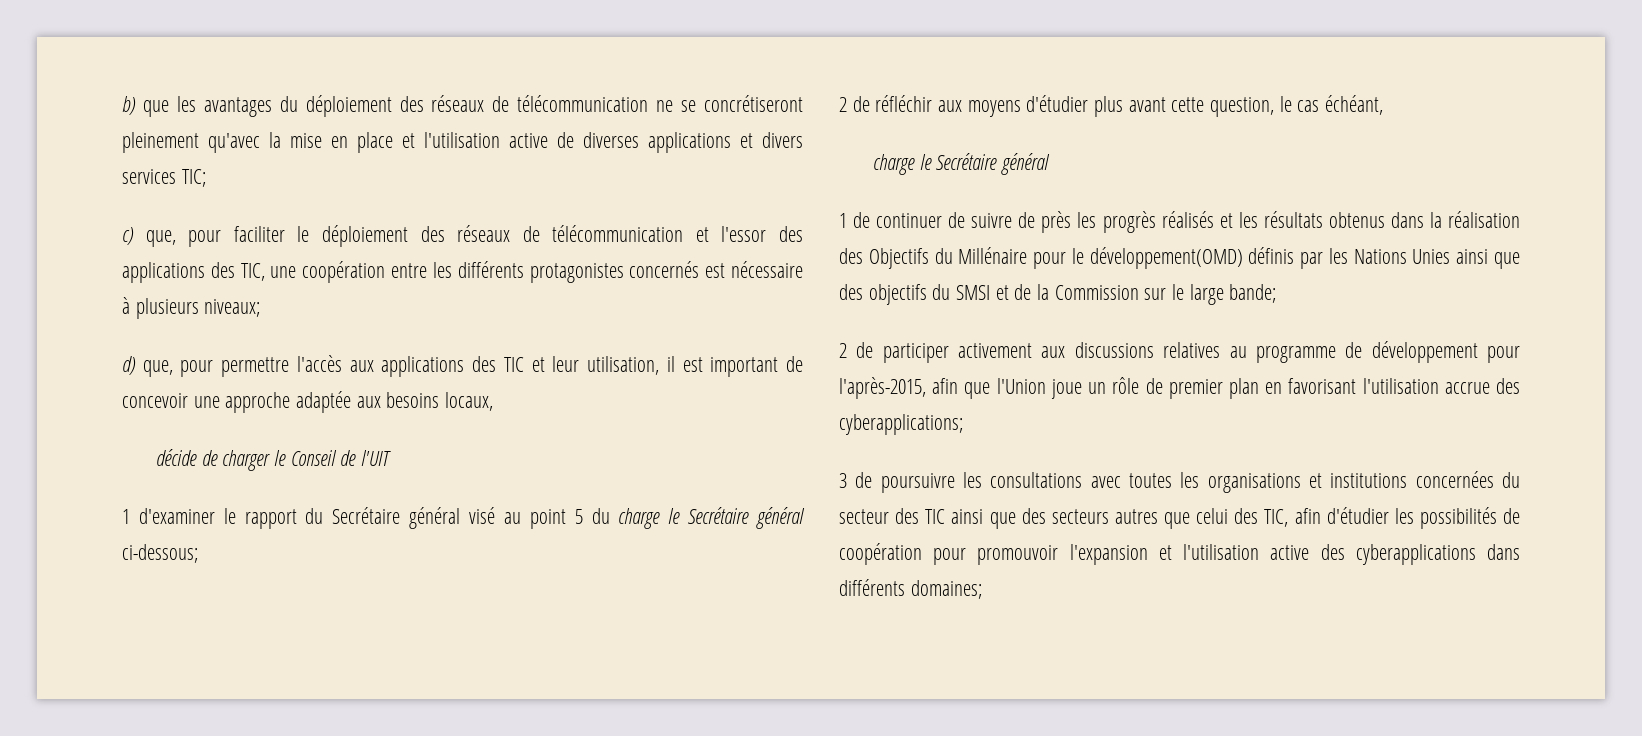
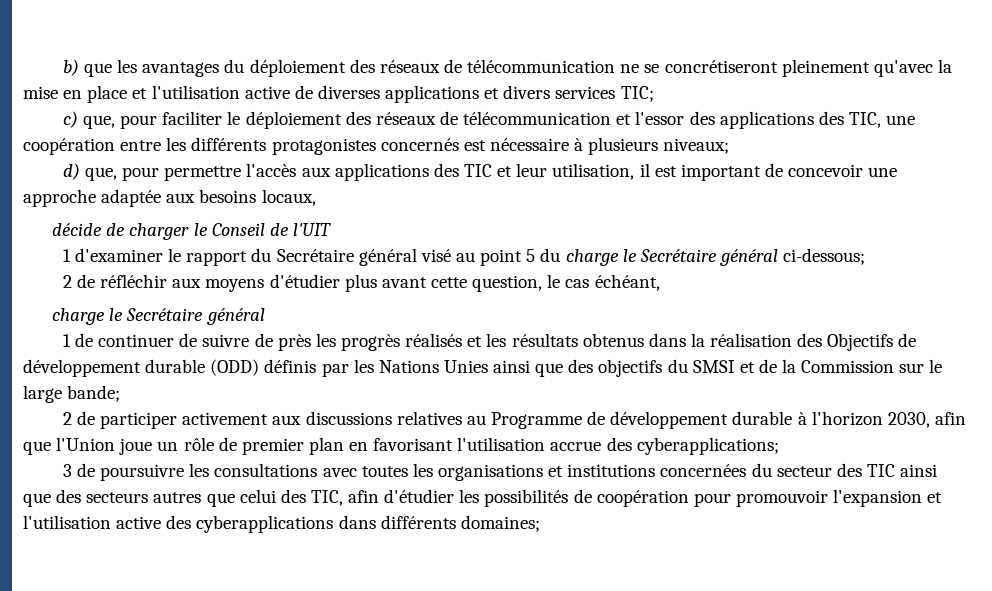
- 1 de continuer de suivre de près les progrès réalisés et les résultats obtenus dans la réalisation des Objectifs du Millénaire pour le développement(OMD) définis par les Nations Unies ainsi que des objectifs du SMSI et de la Commission sur le large bande;
+ 1 de continuer de suivre de près les progrès réalisés et les résultats obtenus dans la réalisation des Objectifs de développement durable (ODD) définis par les Nations Unies ainsi que des objectifs du SMSI et de la Commission sur le large bande;
- 2 de participer activement aux discussions relatives au programme de développement pour l'après-2015, afin que l'Union joue un rôle de premier plan en favorisant l'utilisation accrue des cyberapplications;
+ 2 de participer activement aux discussions relatives au Programme de développement durable à l'horizon 2030, afin que l'Union joue un rôle de premier plan en favorisant l'utilisation accrue des cyberapplications;

